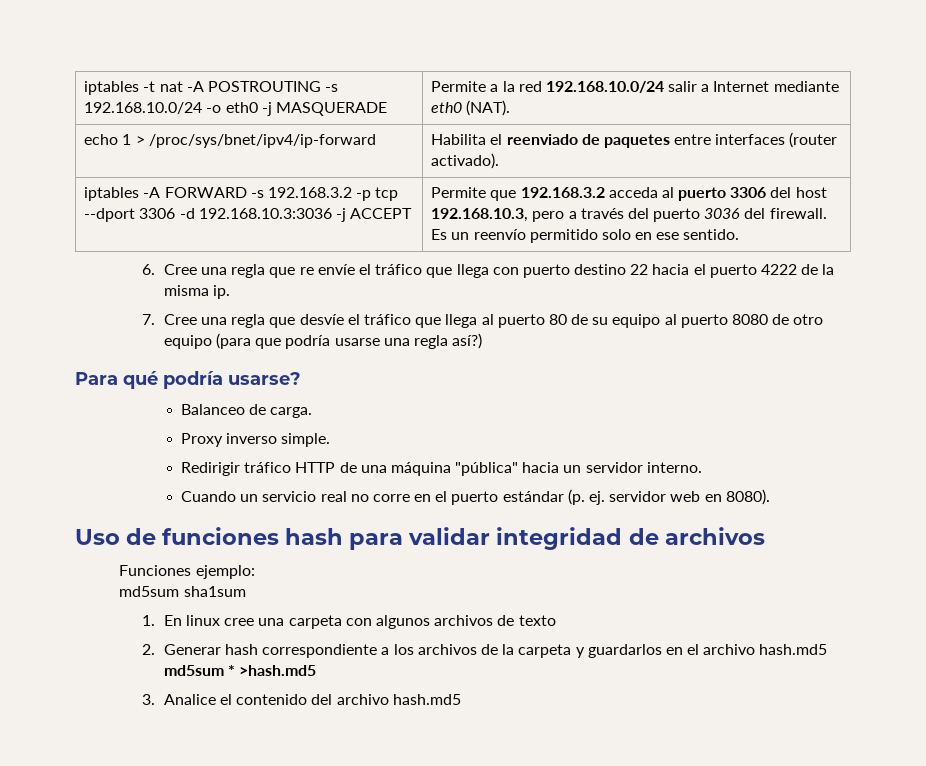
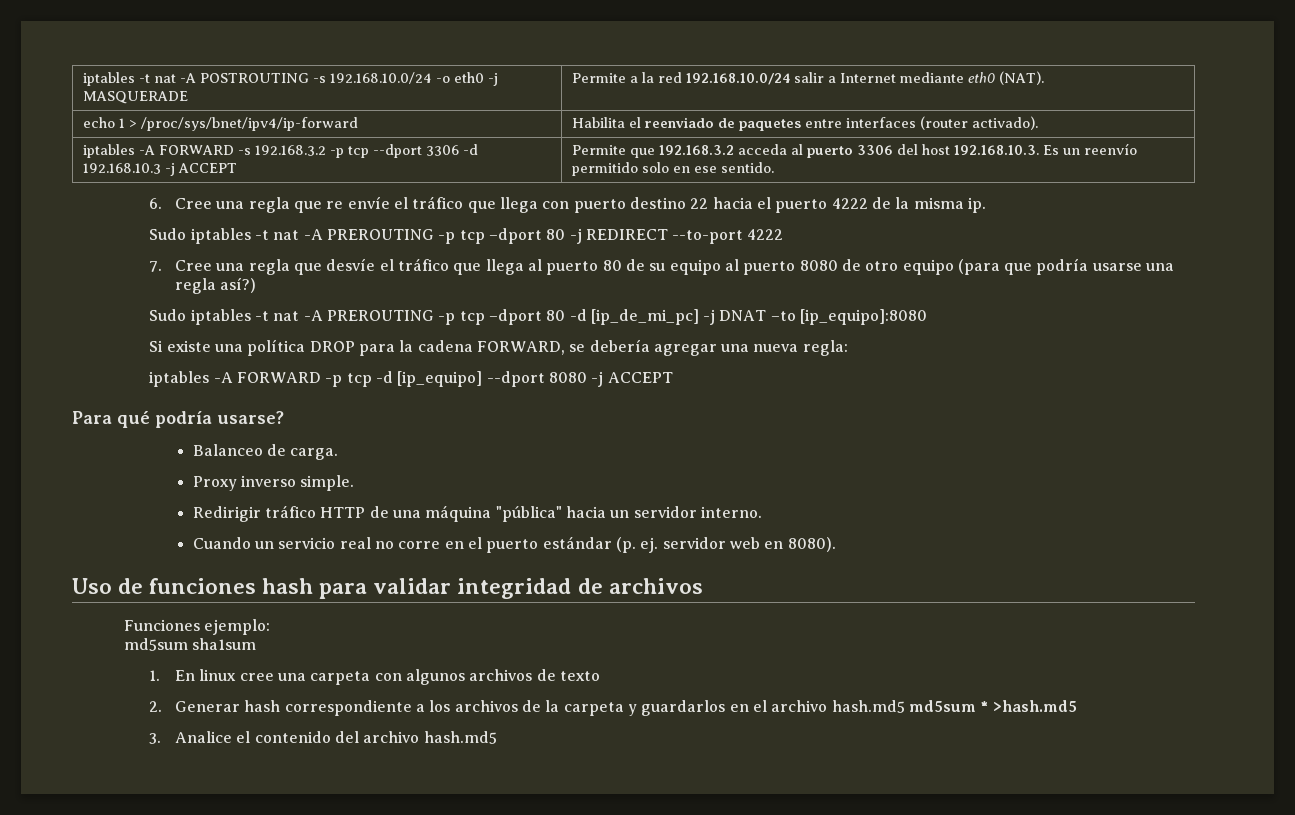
- iptables -A FORWARD -s 192.168.3.2 -p tcp --dport 3306 -d 192.168.10.3:3036 -j ACCEPT | Permite que 192.168.3.2 acceda al puerto 3306 del host 192.168.10.3, pero a través del puerto 3036 del firewall. Es un reenvío permitido solo en ese sentido.
+ iptables -A FORWARD -s 192.168.3.2 -p tcp --dport 3306 -d 192.168.10.3 -j ACCEPT | Permite que 192.168.3.2 acceda al puerto 3306 del host 192.168.10.3. Es un reenvío permitido solo en ese sentido.
+ Sudo iptables -t nat -A PREROUTING -p tcp –dport 80 -j REDIRECT --to-port 4222
+ Sudo iptables -t nat -A PREROUTING -p tcp –dport 80 -d [ip_de_mi_pc] -j DNAT –to [ip_equipo]:8080
+ Si existe una política DROP para la cadena FORWARD, se debería agregar una nueva regla:
+ iptables -A FORWARD -p tcp -d [ip_equipo] --dport 8080 -j ACCEPT

